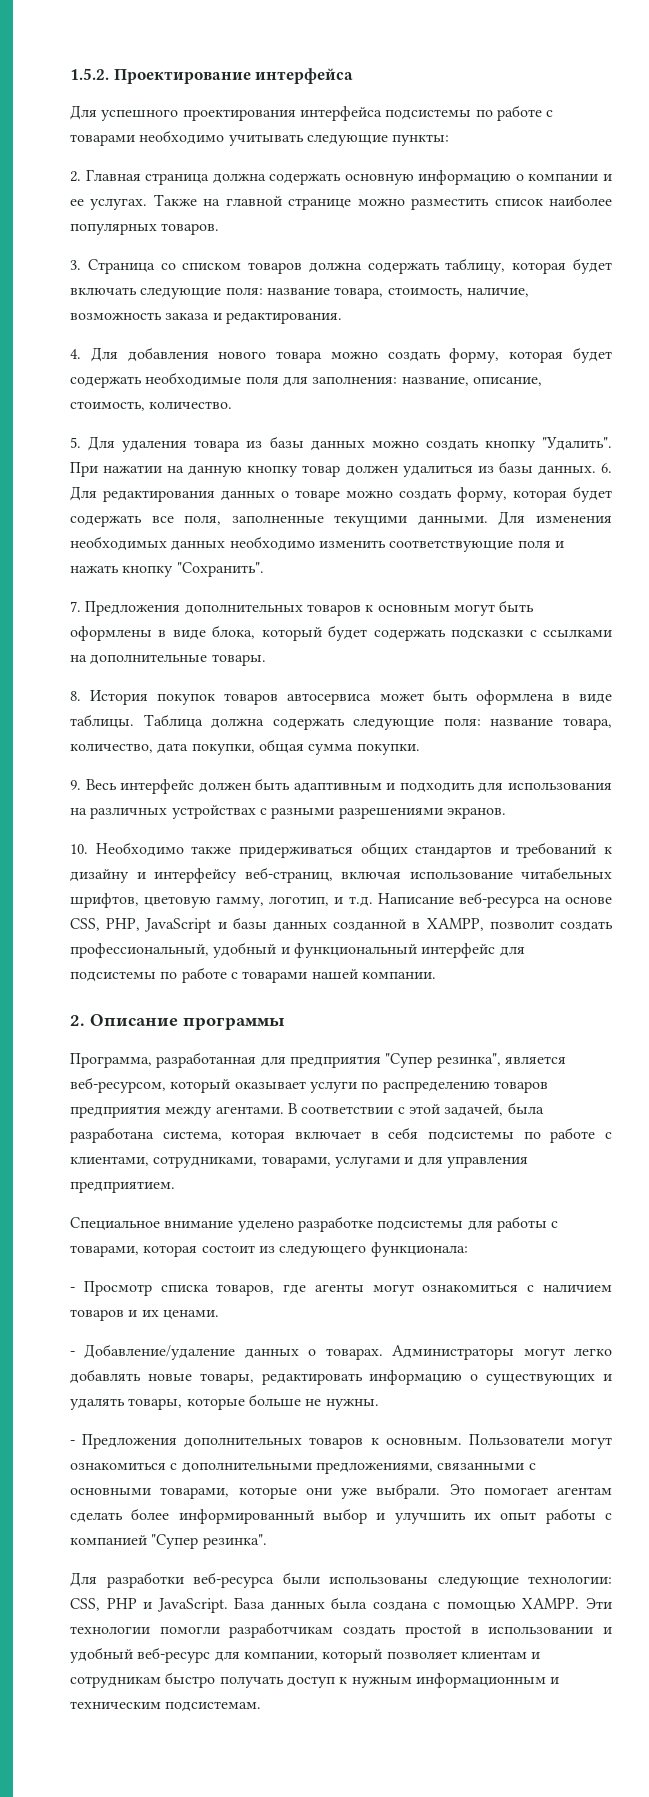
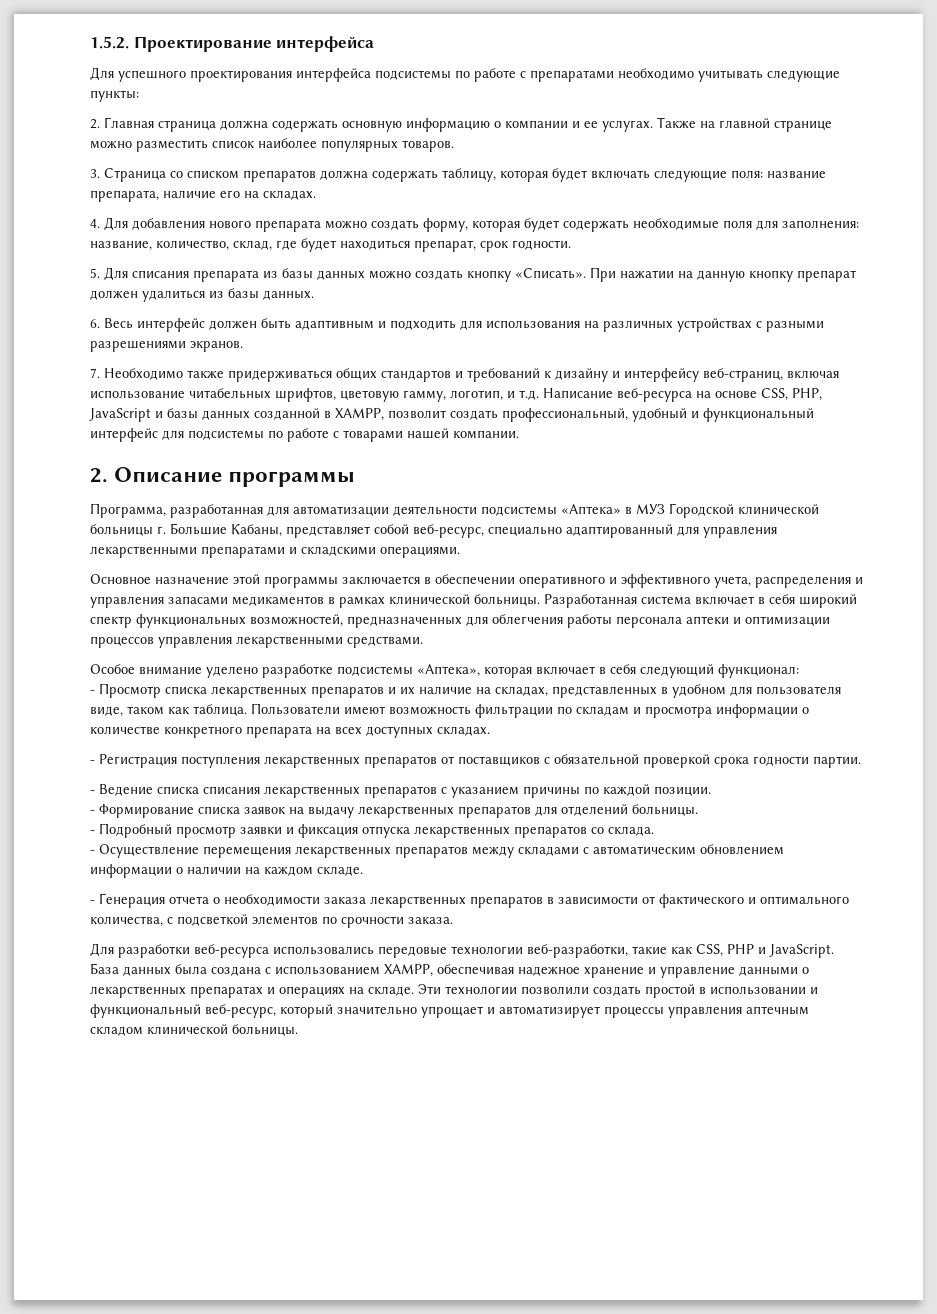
- Для успешного проектирования интерфейса подсистемы по работе с товарами необходимо учитывать следующие пункты:
+ Для успешного проектирования интерфейса подсистемы по работе с препаратами необходимо учитывать следующие пункты:
- 3. Страница со списком товаров должна содержать таблицу, которая будет включать следующие поля: название товара, стоимость, наличие, возможность заказа и редактирования.
+ 3. Страница со списком препаратов должна содержать таблицу, которая будет включать следующие поля: название препарата, наличие его на складах.
- 4. Для добавления нового товара можно создать форму, которая будет содержать необходимые поля для заполнения: название, описание, стоимость, количество.
+ 4. Для добавления нового препарата можно создать форму, которая будет содержать необходимые поля для заполнения: название, количество, склад, где будет находиться препарат, срок годности.
- 5. Для удаления товара из базы данных можно создать кнопку "Удалить".
+ 5. Для списания препарата из базы данных можно создать кнопку «Списать».
- При нажатии на данную кнопку товар должен удалиться из базы данных. 6. Для редактирования данных о товаре можно создать форму, которая будет содержать все поля, заполненные текущими данными. Для изменения необходимых данных необходимо изменить соответствующие поля и нажать кнопку "Сохранить".
- 7. Предложения дополнительных товаров к основным могут быть оформлены в виде блока, который будет содержать подсказки с ссылками на дополнительные товары.
- 8. История покупок товаров автосервиса может быть оформлена в виде таблицы. Таблица должна содержать следующие поля: название товара, количество, дата покупки, общая сумма покупки.
- 9. Весь интерфейс должен быть адаптивным и подходить для использования на различных устройствах с разными разрешениями экранов.
+ При нажатии на данную кнопку препарат должен удалиться из базы данных.
+ 6. Весь интерфейс должен быть адаптивным и подходить для использования на различных устройствах с разными разрешениями экранов.
- 10. Необходимо также придерживаться общих стандартов и требований к дизайну и интерфейсу веб-страниц, включая использование читабельных шрифтов, цветовую гамму, логотип, и т.д. Написание веб-ресурса на основе CSS, PHP, JavaScript и базы данных созданной в XAMPP, позволит создать профессиональный, удобный и функциональный интерфейс для подсистемы по работе с товарами нашей компании.
+ 7. Необходимо также придерживаться общих стандартов и требований к дизайну и интерфейсу веб-страниц, включая использование читабельных шрифтов, цветовую гамму, логотип, и т.д. Написание веб-ресурса на основе CSS, PHP, JavaScript и базы данных созданной в XAMPP, позволит создать профессиональный, удобный и функциональный интерфейс для подсистемы по работе с товарами нашей компании.
- Программа, разработанная для предприятия "Супер резинка", является веб-ресурсом, который оказывает услуги по распределению товаров предприятия между агентами. В соответствии с этой задачей, была разработана система, которая включает в себя подсистемы по работе с клиентами, сотрудниками, товарами, услугами и для управления предприятием.
- Специальное внимание уделено разработке подсистемы для работы с товарами, которая состоит из следующего функционала:
- - Просмотр списка товаров, где агенты могут ознакомиться с наличием товаров и их ценами.
- - Добавление/удаление данных о товарах. Администраторы могут легко добавлять новые товары, редактировать информацию о существующих и удалять товары, которые больше не нужны.
- - Предложения дополнительных товаров к основным. Пользователи могут ознакомиться с дополнительными предложениями, связанными с основными товарами, которые они уже выбрали. Это помогает агентам сделать более информированный выбор и улучшить их опыт работы с компанией "Супер резинка".
- Для разработки веб-ресурса были использованы следующие технологии: CSS, PHP и JavaScript.
+ Программа, разработанная для автоматизации деятельности подсистемы «Аптека» в МУЗ Городской клинической больницы г. Большие Кабаны, представляет собой веб-ресурс, специально адаптированный для управления лекарственными препаратами и складскими операциями.
+ Основное назначение этой программы заключается в обеспечении оперативного и эффективного учета, распределения и управления запасами медикаментов в рамках клинической больницы. Разработанная система включает в себя широкий спектр функциональных возможностей, предназначенных для облегчения работы персонала аптеки и оптимизации процессов управления лекарственными средствами.
+ Особое внимание уделено разработке подсистемы «Аптека», которая включает в себя следующий функционал:
+ - Просмотр списка лекарственных препаратов и их наличие на складах, представленных в удобном для пользователя виде, таком как таблица. Пользователи имеют возможность фильтрации по складам и просмотра информации о количестве конкретного препарата на всех доступных складах.
+ - Регистрация поступления лекарственных препаратов от поставщиков с обязательной проверкой срока годности партии.
+ - Ведение списка списания лекарственных препаратов с указанием причины по каждой позиции.
+ - Формирование списка заявок на выдачу лекарственных препаратов для отделений больницы.
+ - Подробный просмотр заявки и фиксация отпуска лекарственных препаратов со склада.
+ - Осуществление перемещения лекарственных препаратов между складами с автоматическим обновлением информации о наличии на каждом складе.
+ - Генерация отчета о необходимости заказа лекарственных препаратов в зависимости от фактического и оптимального количества, с подсветкой элементов по срочности заказа.
+ Для разработки веб-ресурса использовались передовые технологии веб-разработки, такие как CSS, PHP и JavaScript.
- База данных была создана с помощью XAMPP. Эти технологии помогли разработчикам создать простой в использовании и удобный веб-ресурс для компании, который позволяет клиентам и сотрудникам быстро получать доступ к нужным информационным и техническим подсистемам.
+ База данных была создана с использованием XAMPP, обеспечивая надежное хранение и управление данными о лекарственных препаратах и операциях на складе. Эти технологии позволили создать простой в использовании и функциональный веб-ресурс, который значительно упрощает и автоматизирует процессы управления аптечным складом клинической больницы.

